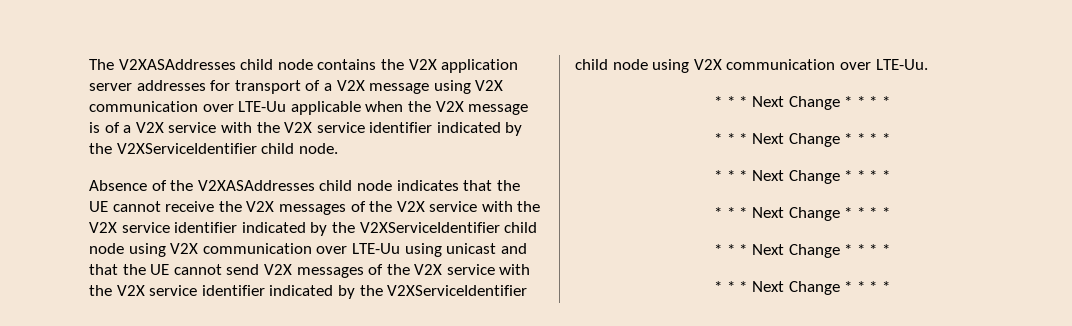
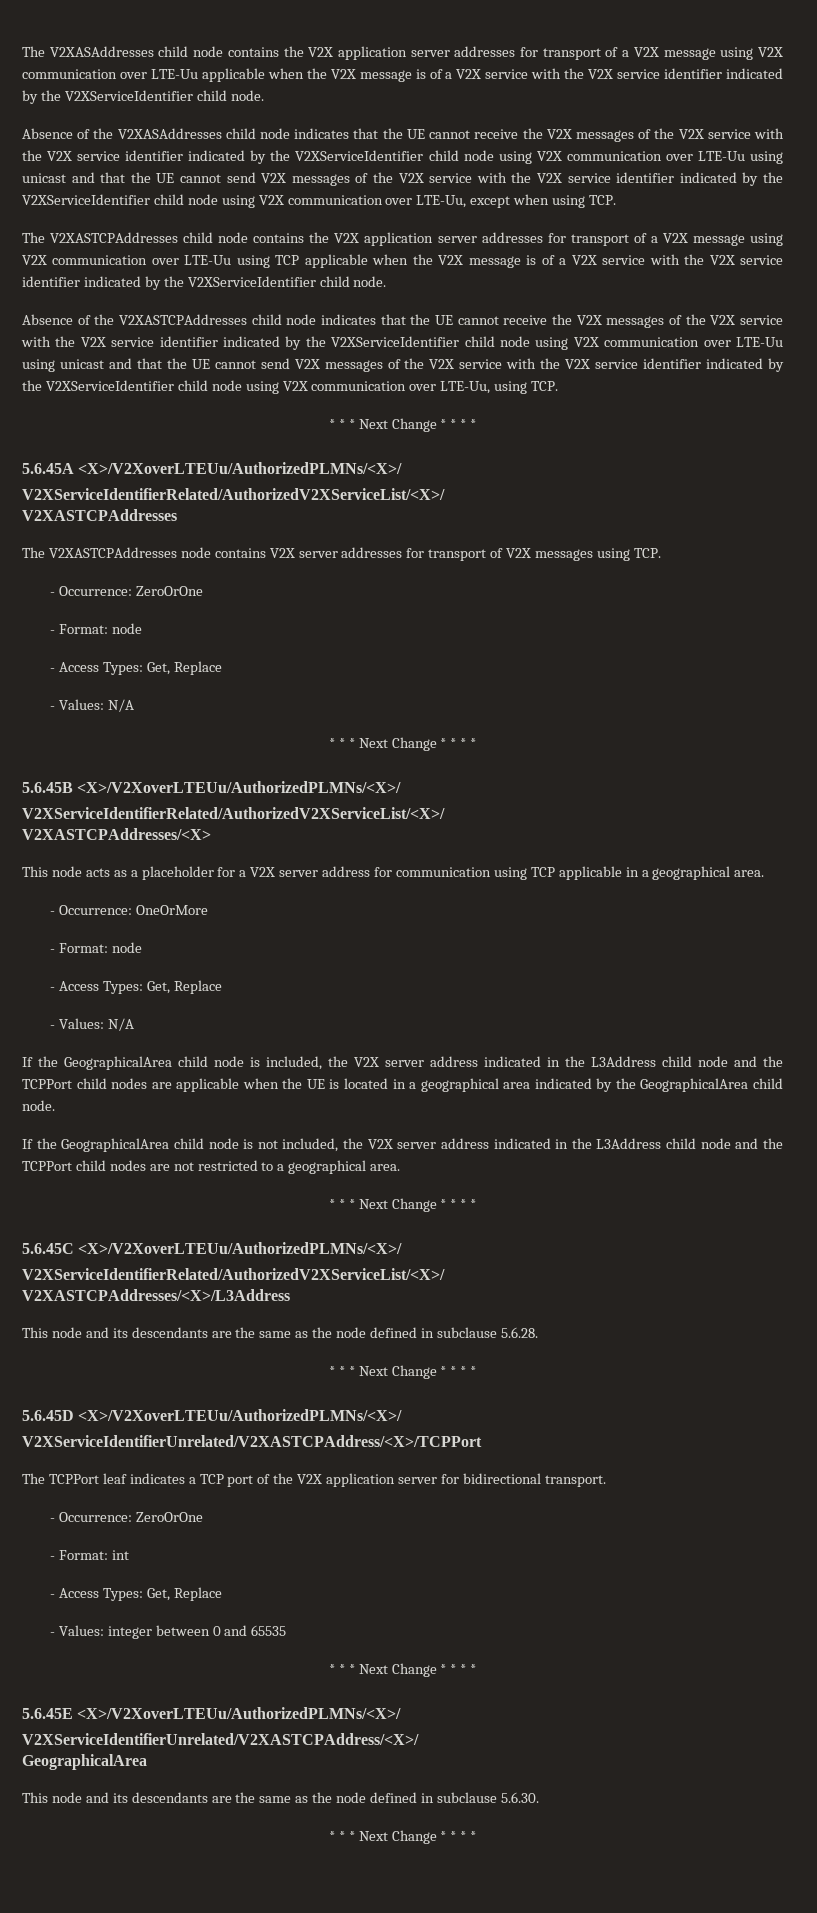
- Absence of the V2XASAddresses child node indicates that the UE cannot receive the V2X messages of the V2X service with the V2X service identifier indicated by the V2XServiceIdentifier child node using V2X communication over LTE-Uu using unicast and that the UE cannot send V2X messages of the V2X service with the V2X service identifier indicated by the V2XServiceIdentifier child node using V2X communication over LTE-Uu.
+ Absence of the V2XASAddresses child node indicates that the UE cannot receive the V2X messages of the V2X service with the V2X service identifier indicated by the V2XServiceIdentifier child node using V2X communication over LTE-Uu using unicast and that the UE cannot send V2X messages of the V2X service with the V2X service identifier indicated by the V2XServiceIdentifier child node using V2X communication over LTE-Uu, except when using TCP.
+ The V2XASTCPAddresses child node contains the V2X application server addresses for transport of a V2X message using V2X communication over LTE-Uu using TCP applicable when the V2X message is of a V2X service with the V2X service identifier indicated by the V2XServiceIdentifier child node.
+ Absence of the V2XASTCPAddresses child node indicates that the UE cannot receive the V2X messages of the V2X service with the V2X service identifier indicated by the V2XServiceIdentifier child node using V2X communication over LTE-Uu using unicast and that the UE cannot send V2X messages of the V2X service with the V2X service identifier indicated by the V2XServiceIdentifier child node using V2X communication over LTE-Uu, using TCP.
  * * * Next Change * * * *
+ 5.6.45A <X>/V2XoverLTEUu/AuthorizedPLMNs/<X>/
+ V2XServiceIdentifierRelated/AuthorizedV2XServiceList/<X>/
+ V2XASTCPAddresses
+ The V2XASTCPAddresses node contains V2X server addresses for transport of V2X messages using TCP.
+ - Occurrence: ZeroOrOne
+ - Format: node
+ - Access Types: Get, Replace
+ - Values: N/A
  * * * Next Change * * * *
+ 5.6.45B <X>/V2XoverLTEUu/AuthorizedPLMNs/<X>/
+ V2XServiceIdentifierRelated/AuthorizedV2XServiceList/<X>/
+ V2XASTCPAddresses/<X>
+ This node acts as a placeholder for a V2X server address for communication using TCP applicable in a geographical area.
+ - Occurrence: OneOrMore
+ - Format: node
+ - Access Types: Get, Replace
+ - Values: N/A
+ If the GeographicalArea child node is included, the V2X server address indicated in the L3Address child node and the TCPPort child nodes are applicable when the UE is located in a geographical area indicated by the GeographicalArea child node.
+ If the GeographicalArea child node is not included, the V2X server address indicated in the L3Address child node and the TCPPort child nodes are not restricted to a geographical area.
  * * * Next Change * * * *
+ 5.6.45C <X>/V2XoverLTEUu/AuthorizedPLMNs/<X>/
+ V2XServiceIdentifierRelated/AuthorizedV2XServiceList/<X>/
+ V2XASTCPAddresses/<X>/L3Address
+ This node and its descendants are the same as the node defined in subclause 5.6.28.
  * * * Next Change * * * *
+ 5.6.45D <X>/V2XoverLTEUu/AuthorizedPLMNs/<X>/
+ V2XServiceIdentifierUnrelated/V2XASTCPAddress/<X>/TCPPort
+ The TCPPort leaf indicates a TCP port of the V2X application server for bidirectional transport.
+ - Occurrence: ZeroOrOne
+ - Format: int
+ - Access Types: Get, Replace
+ - Values: integer between 0 and 65535
  * * * Next Change * * * *
+ 5.6.45E <X>/V2XoverLTEUu/AuthorizedPLMNs/<X>/
+ V2XServiceIdentifierUnrelated/V2XASTCPAddress/<X>/
+ GeographicalArea
+ This node and its descendants are the same as the node defined in subclause 5.6.30.

